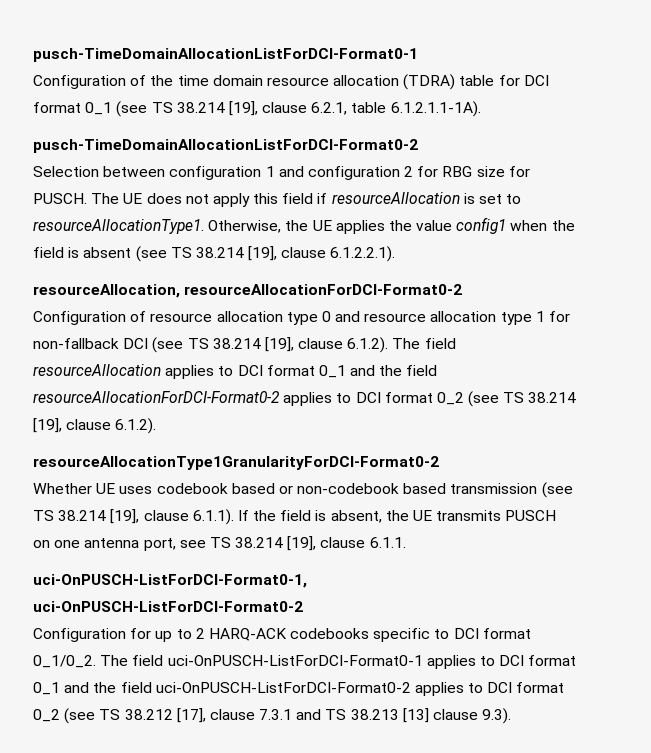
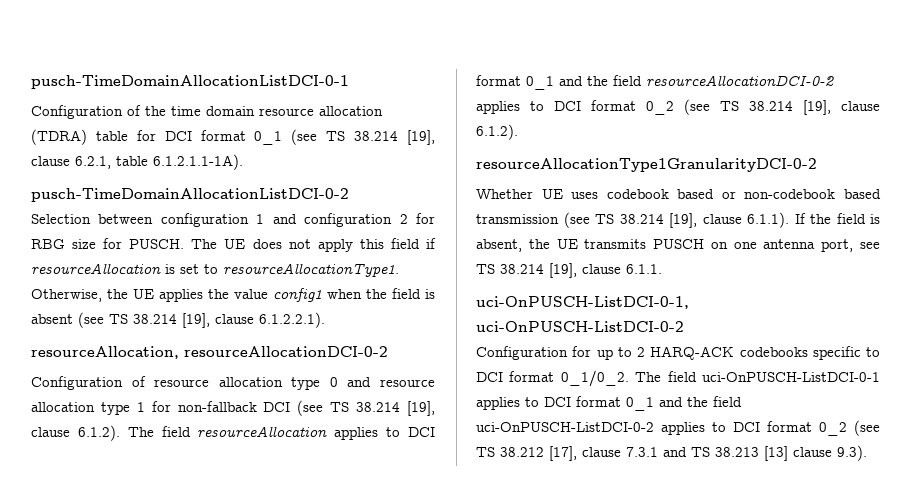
- pusch-TimeDomainAllocationListForDCI-Format0-1
+ pusch-TimeDomainAllocationListDCI-0-1
- pusch-TimeDomainAllocationListForDCI-Format0-2
+ pusch-TimeDomainAllocationListDCI-0-2
- resourceAllocation, resourceAllocationForDCI-Format0-2
+ resourceAllocation, resourceAllocationDCI-0-2
- Configuration of resource allocation type 0 and resource allocation type 1 for non-fallback DCI (see TS 38.214 [19], clause 6.1.2). The field resourceAllocation applies to DCI format 0_1 and the field resourceAllocationForDCI-Format0-2 applies to DCI format 0_2 (see TS 38.214 [19], clause 6.1.2).
+ Configuration of resource allocation type 0 and resource allocation type 1 for non-fallback DCI (see TS 38.214 [19], clause 6.1.2). The field resourceAllocation applies to DCI format 0_1 and the field resourceAllocationDCI-0-2 applies to DCI format 0_2 (see TS 38.214 [19], clause 6.1.2).
- resourceAllocationType1GranularityForDCI-Format0-2
+ resourceAllocationType1GranularityDCI-0-2
- uci-OnPUSCH-ListForDCI-Format0-1, uci-OnPUSCH-ListForDCI-Format0-2
+ uci-OnPUSCH-ListDCI-0-1, uci-OnPUSCH-ListDCI-0-2
- The field uci-OnPUSCH-ListForDCI-Format0-1 applies to DCI format 0_1 and the field uci-OnPUSCH-ListForDCI-Format0-2 applies to DCI format 0_2 (see TS 38.212 [17], clause 7.3.1 and TS 38.213 [13] clause 9.3).
+ The field uci-OnPUSCH-ListDCI-0-1 applies to DCI format 0_1 and the field uci-OnPUSCH-ListDCI-0-2 applies to DCI format 0_2 (see TS 38.212 [17], clause 7.3.1 and TS 38.213 [13] clause 9.3).

